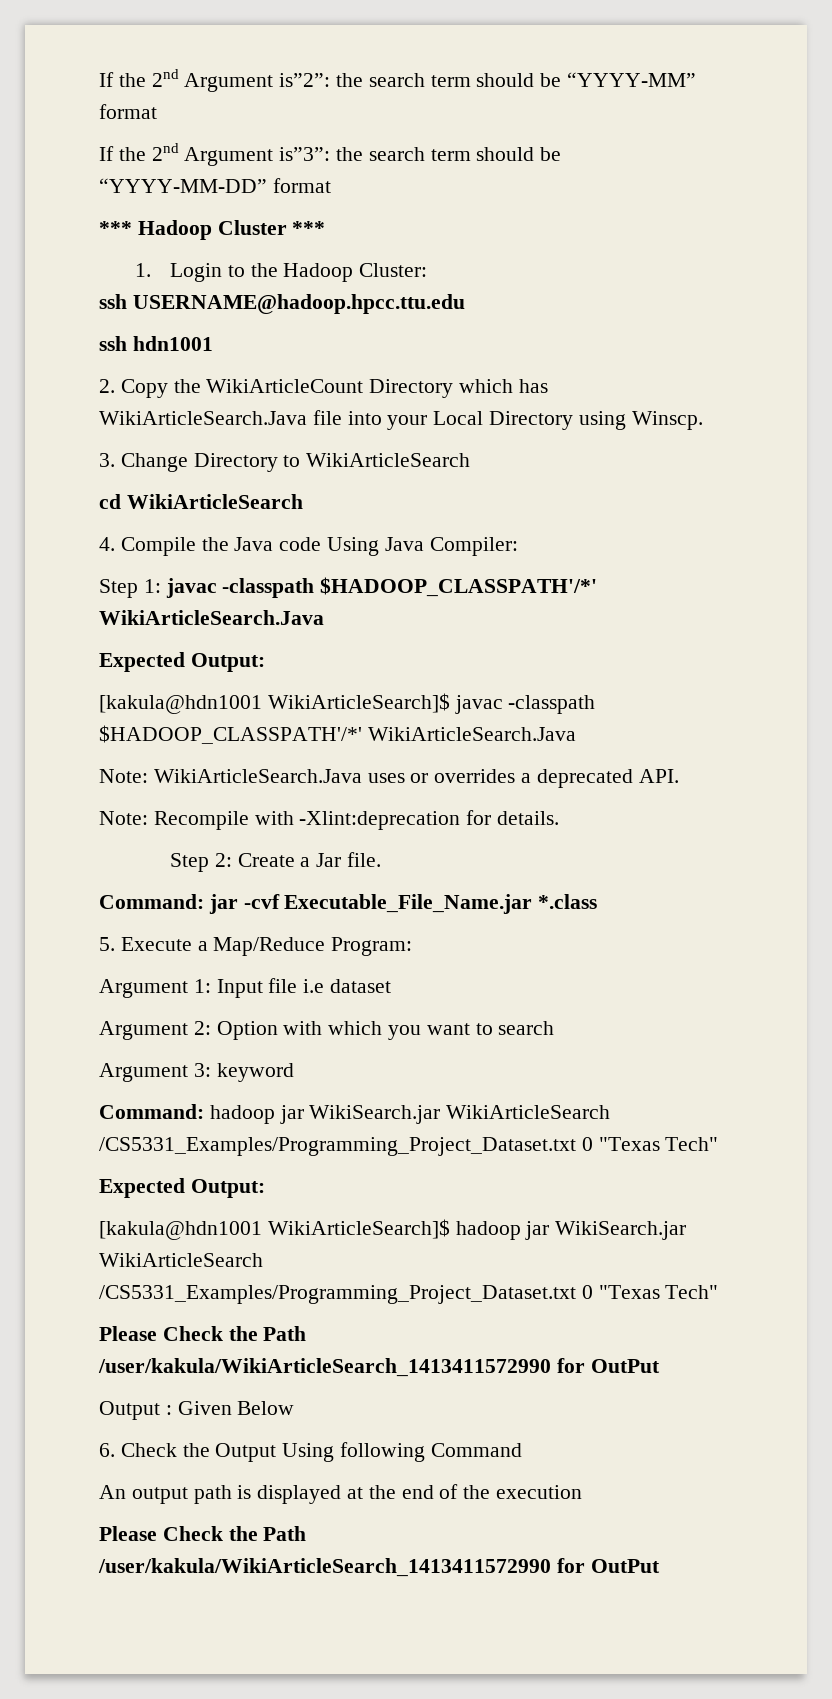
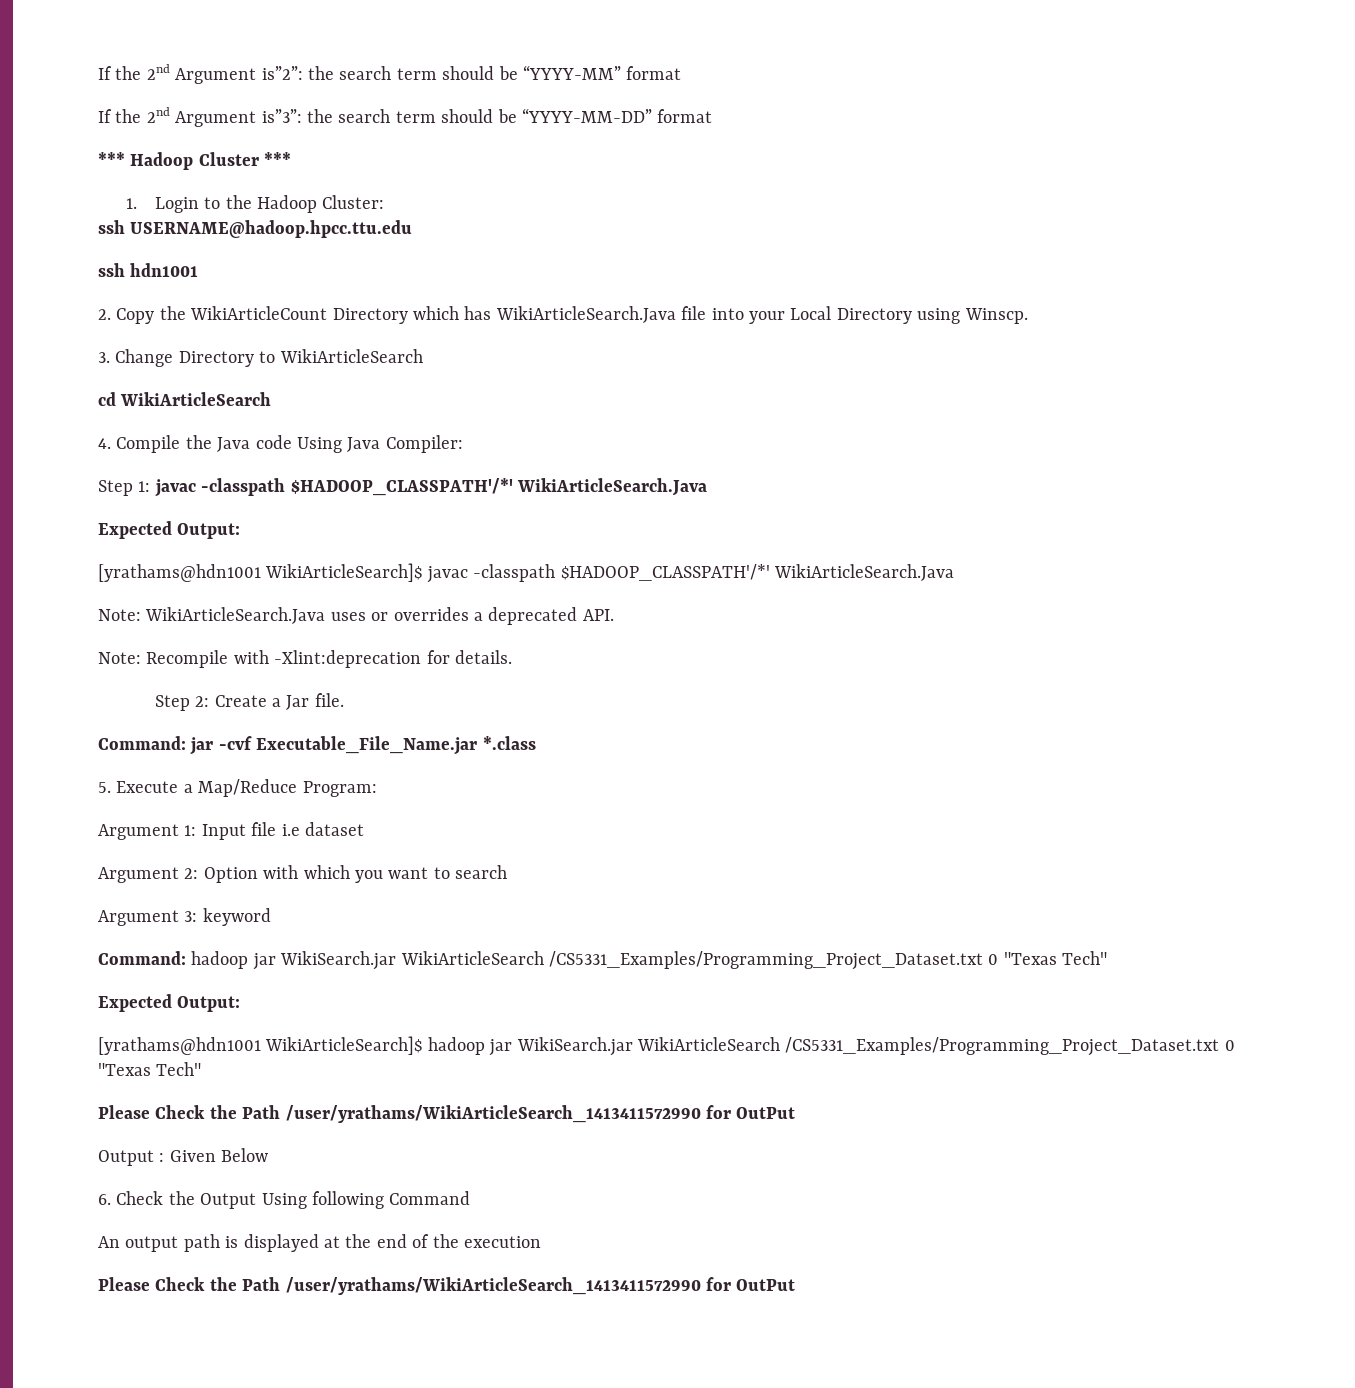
- [kakula@hdn1001 WikiArticleSearch]$ javac -classpath $HADOOP_CLASSPATH'/*' WikiArticleSearch.Java
+ [yrathams@hdn1001 WikiArticleSearch]$ javac -classpath $HADOOP_CLASSPATH'/*' WikiArticleSearch.Java
- [kakula@hdn1001 WikiArticleSearch]$ hadoop jar WikiSearch.jar WikiArticleSearch /CS5331_Examples/Programming_Project_Dataset.txt 0 "Texas Tech"
- Please Check the Path /user/kakula/WikiArticleSearch_1413411572990 for OutPut
+ [yrathams@hdn1001 WikiArticleSearch]$ hadoop jar WikiSearch.jar WikiArticleSearch /CS5331_Examples/Programming_Project_Dataset.txt 0 "Texas Tech"
+ Please Check the Path /user/yrathams/WikiArticleSearch_1413411572990 for OutPut
  An output path is displayed at the end of the execution
- Please Check the Path /user/kakula/WikiArticleSearch_1413411572990 for OutPut
+ Please Check the Path /user/yrathams/WikiArticleSearch_1413411572990 for OutPut

